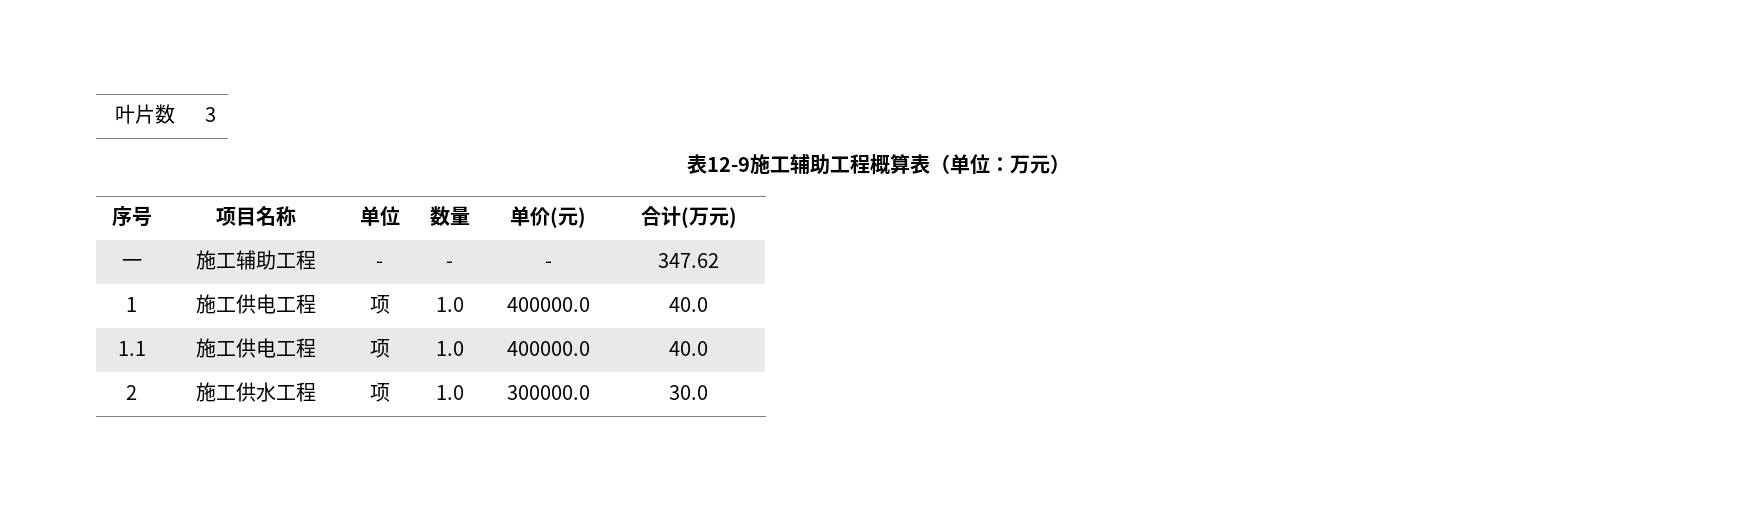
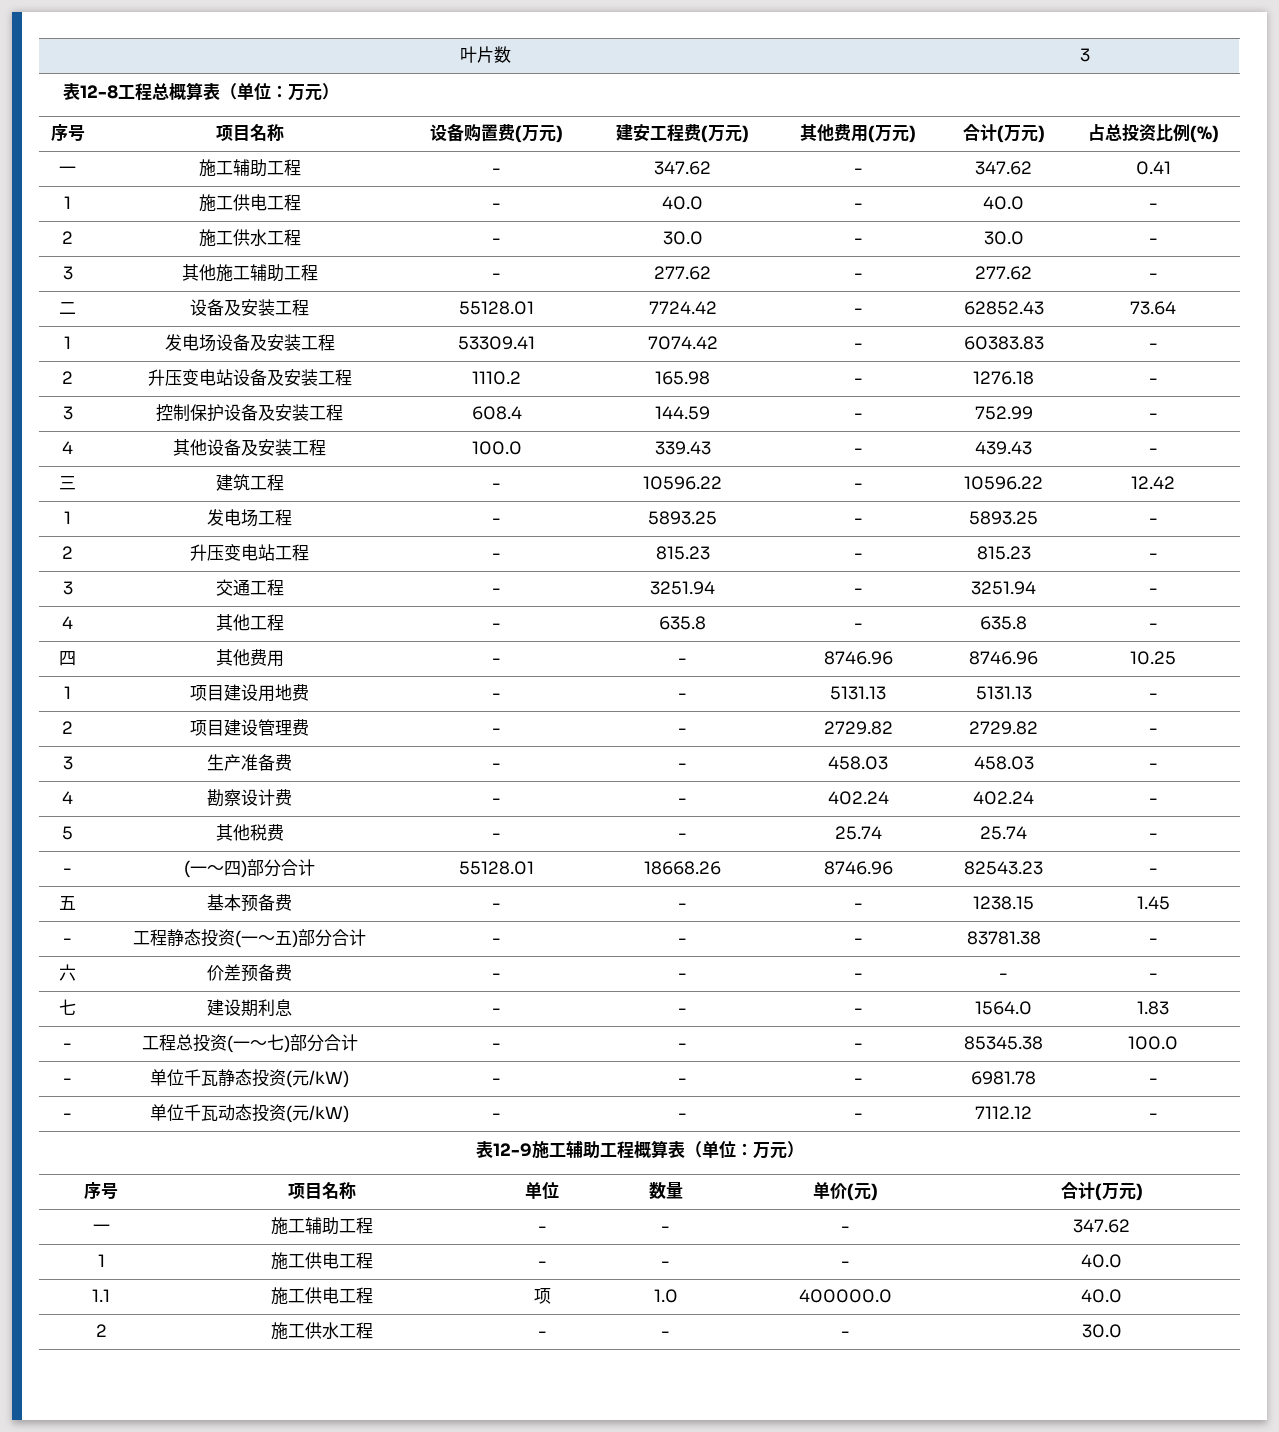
+ 表12-8工程总概算表（单位：万元）
+ 序号 | 项目名称 | 设备购置费(万元) | 建安工程费(万元) | 其他费用(万元) | 合计(万元) | 占总投资比例(%)
+ 一 | 施工辅助工程 | - | 347.62 | - | 347.62 | 0.41
+ 1 | 施工供电工程 | - | 40.0 | - | 40.0 | -
+ 2 | 施工供水工程 | - | 30.0 | - | 30.0 | -
+ 3 | 其他施工辅助工程 | - | 277.62 | - | 277.62 | -
+ 二 | 设备及安装工程 | 55128.01 | 7724.42 | - | 62852.43 | 73.64
+ 1 | 发电场设备及安装工程 | 53309.41 | 7074.42 | - | 60383.83 | -
+ 2 | 升压变电站设备及安装工程 | 1110.2 | 165.98 | - | 1276.18 | -
+ 3 | 控制保护设备及安装工程 | 608.4 | 144.59 | - | 752.99 | -
+ 4 | 其他设备及安装工程 | 100.0 | 339.43 | - | 439.43 | -
+ 三 | 建筑工程 | - | 10596.22 | - | 10596.22 | 12.42
+ 1 | 发电场工程 | - | 5893.25 | - | 5893.25 | -
+ 2 | 升压变电站工程 | - | 815.23 | - | 815.23 | -
+ 3 | 交通工程 | - | 3251.94 | - | 3251.94 | -
+ 4 | 其他工程 | - | 635.8 | - | 635.8 | -
+ 四 | 其他费用 | - | - | 8746.96 | 8746.96 | 10.25
+ 1 | 项目建设用地费 | - | - | 5131.13 | 5131.13 | -
+ 2 | 项目建设管理费 | - | - | 2729.82 | 2729.82 | -
+ 3 | 生产准备费 | - | - | 458.03 | 458.03 | -
+ 4 | 勘察设计费 | - | - | 402.24 | 402.24 | -
+ 5 | 其他税费 | - | - | 25.74 | 25.74 | -
+ - | (一～四)部分合计 | 55128.01 | 18668.26 | 8746.96 | 82543.23 | -
+ 五 | 基本预备费 | - | - | - | 1238.15 | 1.45
+ - | 工程静态投资(一～五)部分合计 | - | - | - | 83781.38 | -
+ 六 | 价差预备费 | - | - | - | - | -
+ 七 | 建设期利息 | - | - | - | 1564.0 | 1.83
+ - | 工程总投资(一～七)部分合计 | - | - | - | 85345.38 | 100.0
+ - | 单位千瓦静态投资(元/kW) | - | - | - | 6981.78 | -
+ - | 单位千瓦动态投资(元/kW) | - | - | - | 7112.12 | -
- 1 | 施工供电工程 | 项 | 1.0 | 400000.0 | 40.0
+ 1 | 施工供电工程 | - | - | - | 40.0
- 2 | 施工供水工程 | 项 | 1.0 | 300000.0 | 30.0
+ 2 | 施工供水工程 | - | - | - | 30.0

